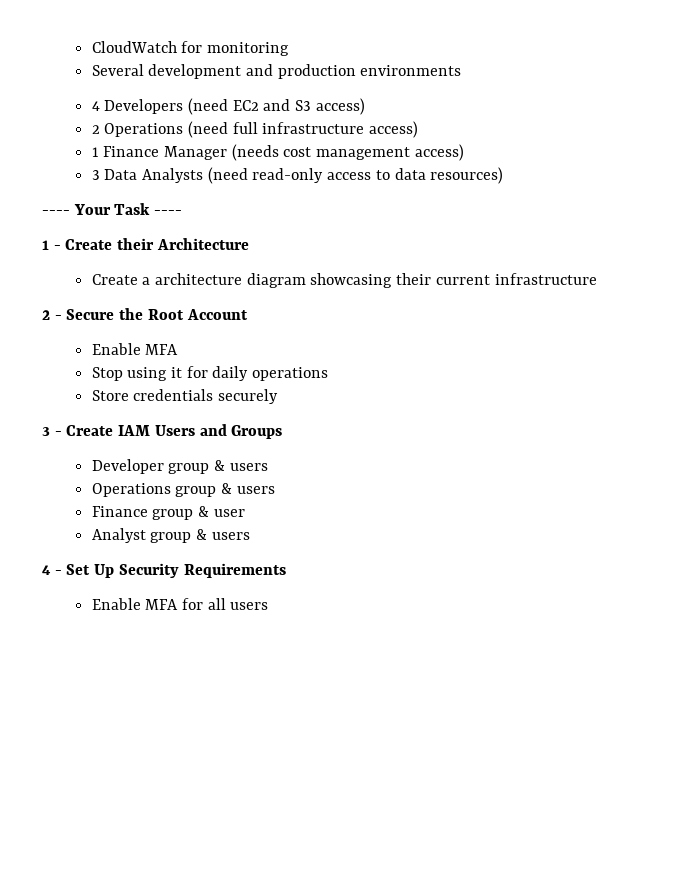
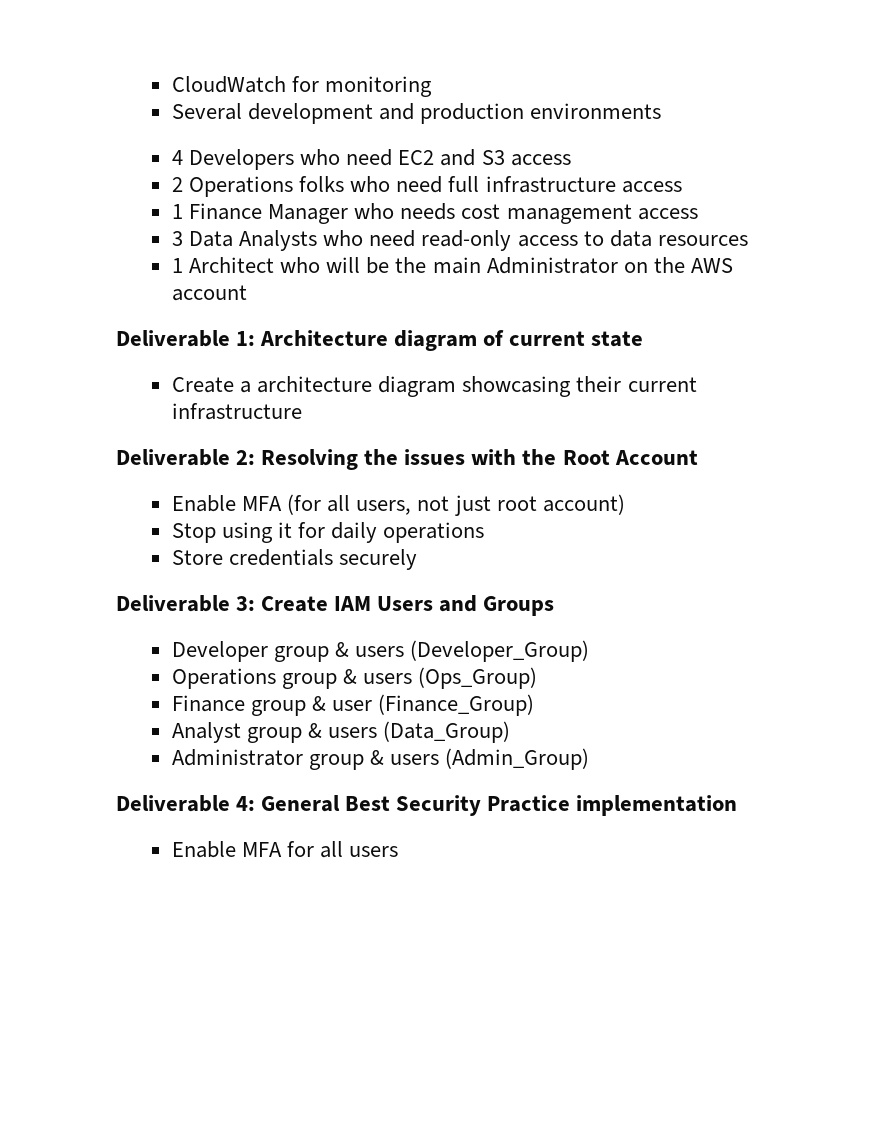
- 4 Developers (need EC2 and S3 access)
+ 4 Developers who need EC2 and S3 access
- 2 Operations (need full infrastructure access)
+ 2 Operations folks who need full infrastructure access
- 1 Finance Manager (needs cost management access)
+ 1 Finance Manager who needs cost management access
- 3 Data Analysts (need read-only access to data resources)
- ---- Your Task ----
- 1 - Create their Architecture
+ 3 Data Analysts who need read-only access to data resources
+ 1 Architect who will be the main Administrator on the AWS account
+ Deliverable 1: Architecture diagram of current state
- 2 - Secure the Root Account
- Enable MFA
+ Deliverable 2: Resolving the issues with the Root Account
+ Enable MFA (for all users, not just root account)
- 3 - Create IAM Users and Groups
+ Deliverable 3: Create IAM Users and Groups
- Developer group & users
+ Developer group & users (Developer_Group)
- Operations group & users
+ Operations group & users (Ops_Group)
- Finance group & user
+ Finance group & user (Finance_Group)
- Analyst group & users
- 4 - Set Up Security Requirements
+ Analyst group & users (Data_Group)
+ Administrator group & users (Admin_Group)
+ Deliverable 4: General Best Security Practice implementation

